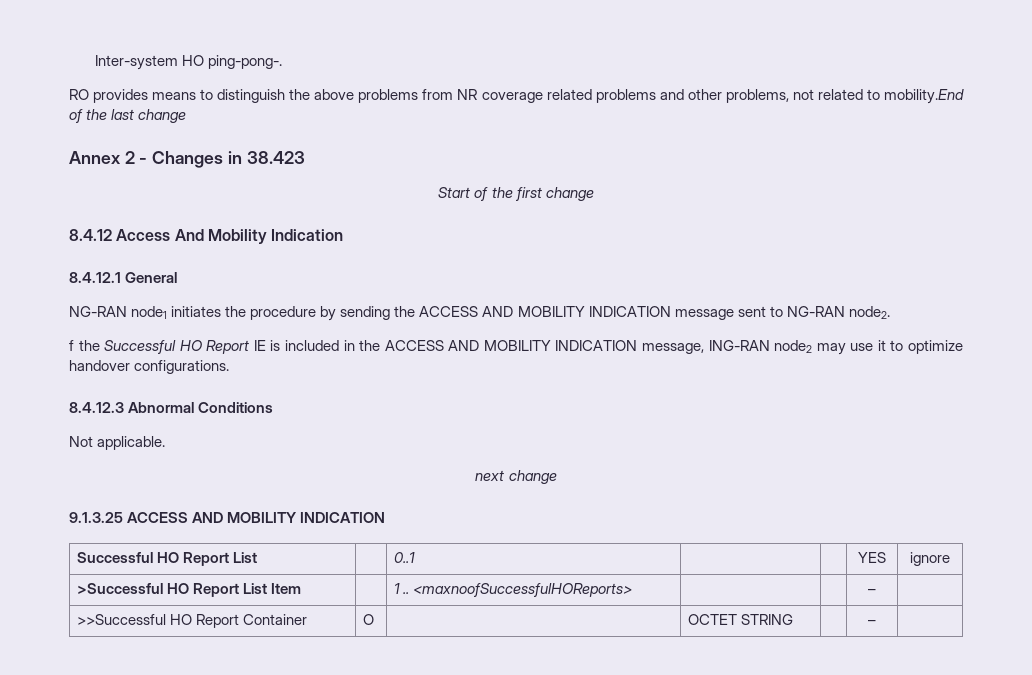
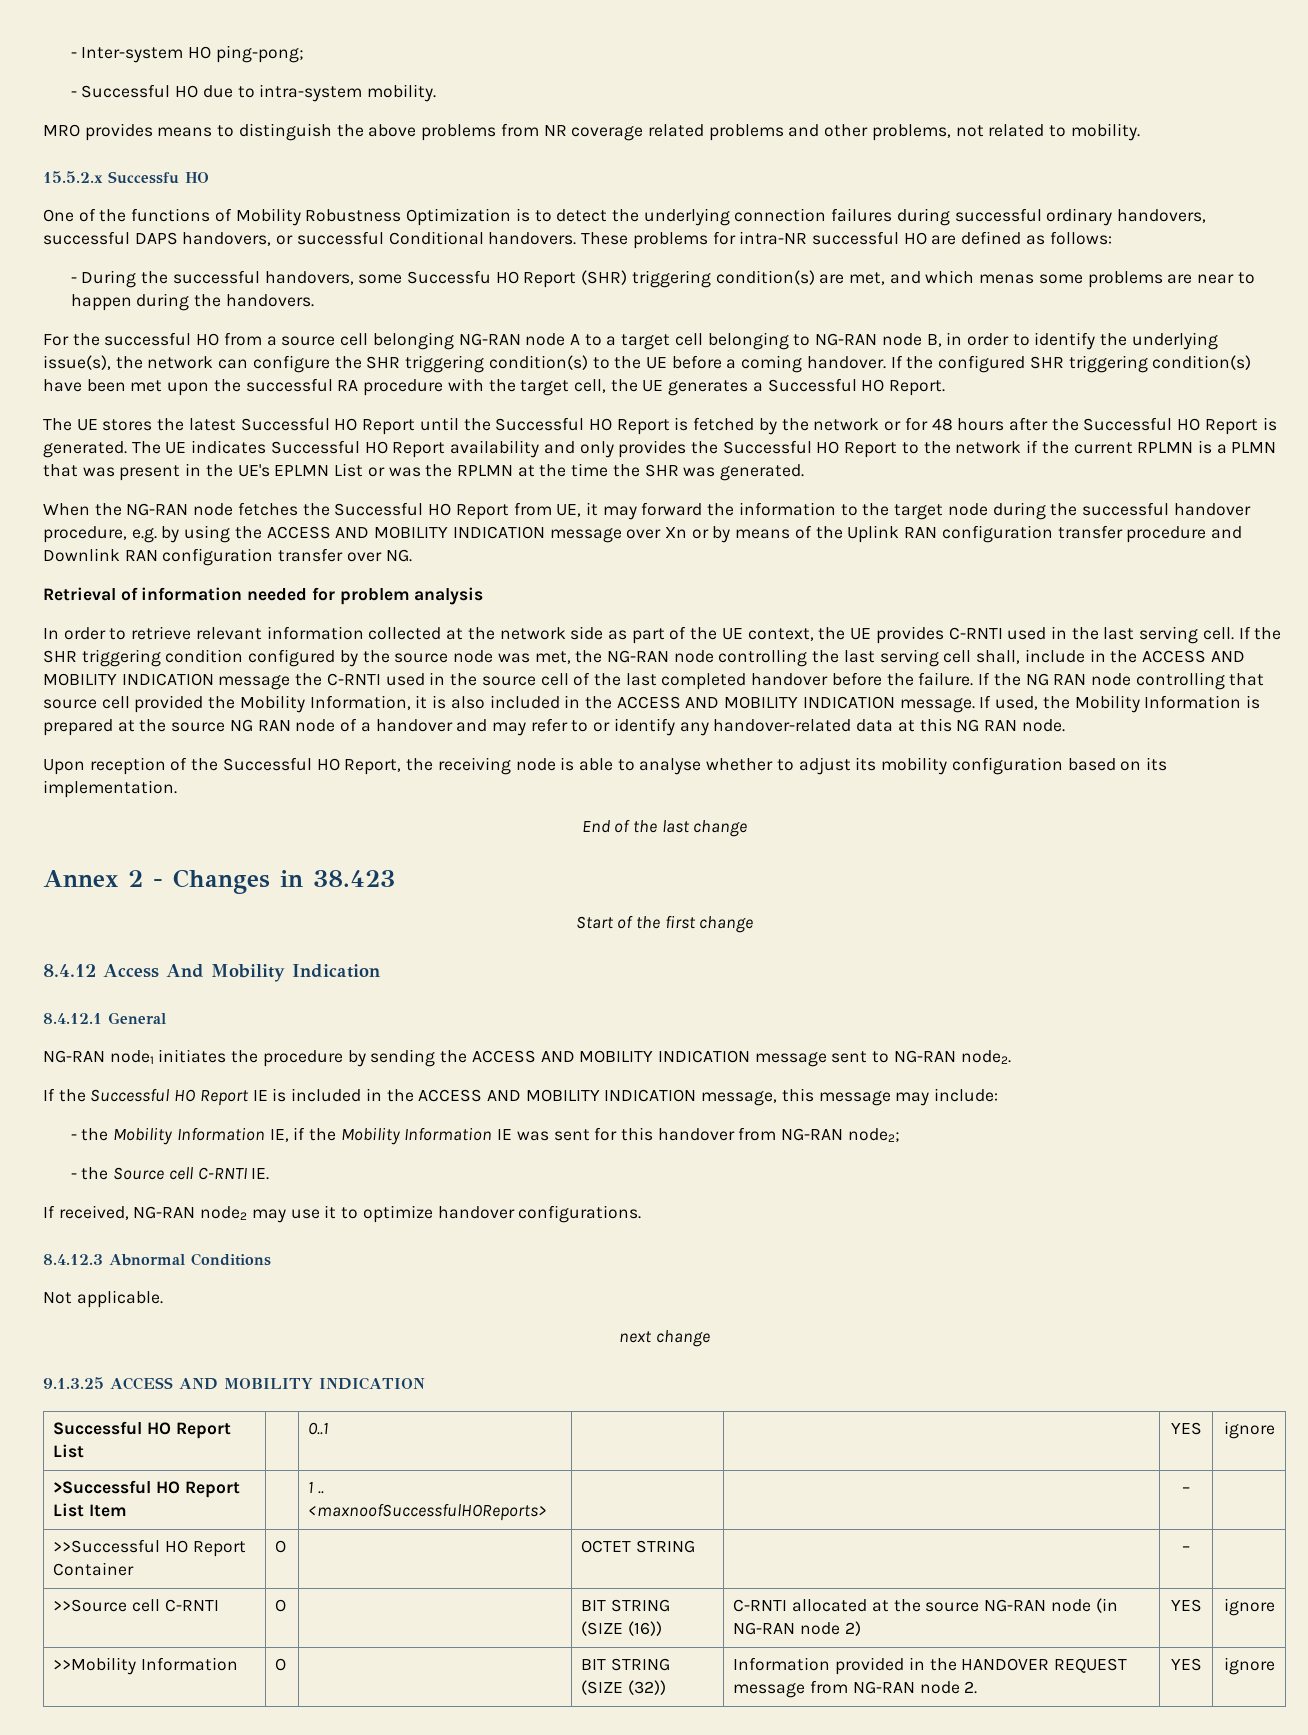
- Inter-system HO ping-pong-.
- RO provides means to distinguish the above problems from NR coverage related problems and other problems, not related to mobility.End of the last change
+ - Inter-system HO ping-pong;
+ - Successful HO due to intra-system mobility.
+ MRO provides means to distinguish the above problems from NR coverage related problems and other problems, not related to mobility.
+ 15.5.2.x Successfu HO
+ One of the functions of Mobility Robustness Optimization is to detect the underlying connection failures during successful ordinary handovers, successful DAPS handovers, or successful Conditional handovers. These problems for intra-NR successful HO are defined as follows:
+ - During the successful handovers, some Successfu HO Report (SHR) triggering condition(s) are met, and which menas some problems are near to happen during the handovers.
+ For the successful HO from a source cell belonging NG-RAN node A to a target cell belonging to NG-RAN node B, in order to identify the underlying issue(s), the network can configure the SHR triggering condition(s) to the UE before a coming handover. If the configured SHR triggering condition(s) have been met upon the successful RA procedure with the target cell, the UE generates a Successful HO Report.
+ The UE stores the latest Successful HO Report until the Successful HO Report is fetched by the network or for 48 hours after the Successful HO Report is generated. The UE indicates Successful HO Report availability and only provides the Successful HO Report to the network if the current RPLMN is a PLMN that was present in the UE's EPLMN List or was the RPLMN at the time the SHR was generated.
+ When the NG-RAN node fetches the Successful HO Report from UE, it may forward the information to the target node during the successful handover procedure, e.g. by using the ACCESS AND MOBILITY INDICATION message over Xn or by means of the Uplink RAN configuration transfer procedure and Downlink RAN configuration transfer over NG.
+ Retrieval of information needed for problem analysis
+ In order to retrieve relevant information collected at the network side as part of the UE context, the UE provides C-RNTI used in the last serving cell. If the SHR triggering condition configured by the source node was met, the NG-RAN node controlling the last serving cell shall, include in the ACCESS AND MOBILITY INDICATION message the C-RNTI used in the source cell of the last completed handover before the failure. If the NG RAN node controlling that source cell provided the Mobility Information, it is also included in the ACCESS AND MOBILITY INDICATION message. If used, the Mobility Information is prepared at the source NG RAN node of a handover and may refer to or identify any handover-related data at this NG RAN node.
+ Upon reception of the Successful HO Report, the receiving node is able to analyse whether to adjust its mobility configuration based on its implementation.
+ End of the last change
- f the Successful HO Report IE is included in the ACCESS AND MOBILITY INDICATION message, ING-RAN node2 may use it to optimize handover configurations.
+ If the Successful HO Report IE is included in the ACCESS AND MOBILITY INDICATION message, this message may include:
+ - the Mobility Information IE, if the Mobility Information IE was sent for this handover from NG-RAN node2;
+ - the Source cell C-RNTI IE.
+ If received, NG-RAN node2 may use it to optimize handover configurations.
+ >>Source cell C-RNTI | O | | BIT STRING (SIZE (16)) | C-RNTI allocated at the source NG-RAN node (in NG-RAN node 2) | YES | ignore
+ >>Mobility Information | O | | BIT STRING (SIZE (32)) | Information provided in the HANDOVER REQUEST message from NG-RAN node 2. | YES | ignore

